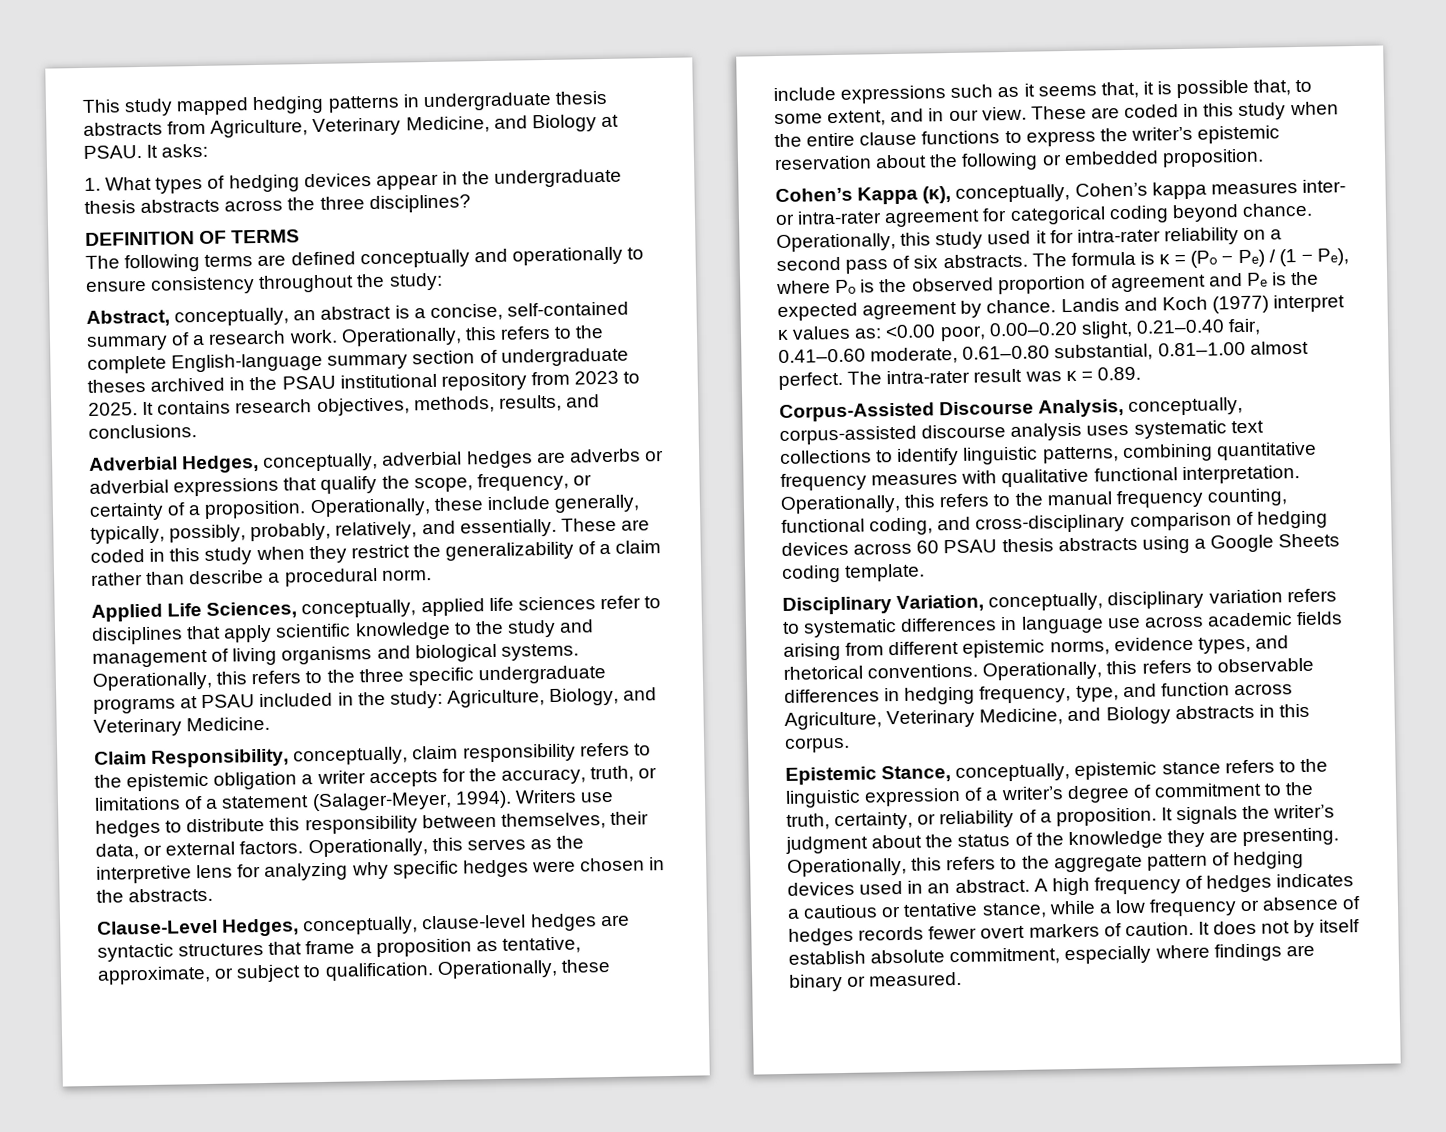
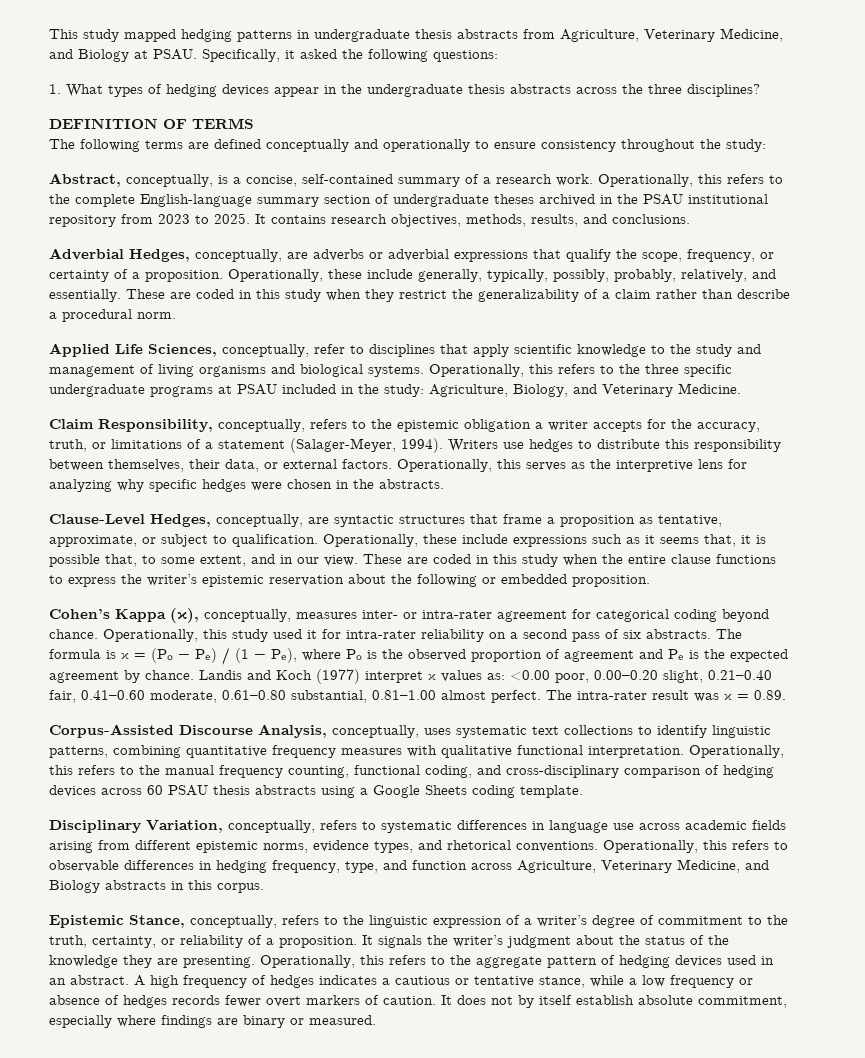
- It asks:
+ Specifically, it asked the following questions:
- Abstract, conceptually, an abstract is a concise, self-contained summary of a research work.
+ Abstract, conceptually, is a concise, self-contained summary of a research work.
- Adverbial Hedges, conceptually, adverbial hedges are adverbs or adverbial expressions that qualify the scope, frequency, or certainty of a proposition.
+ Adverbial Hedges, conceptually, are adverbs or adverbial expressions that qualify the scope, frequency, or certainty of a proposition.
- Applied Life Sciences, conceptually, applied life sciences refer to disciplines that apply scientific knowledge to the study and management of living organisms and biological systems.
+ Applied Life Sciences, conceptually, refer to disciplines that apply scientific knowledge to the study and management of living organisms and biological systems.
- Claim Responsibility, conceptually, claim responsibility refers to the epistemic obligation a writer accepts for the accuracy, truth, or limitations of a statement (Salager-Meyer, 1994).
+ Claim Responsibility, conceptually, refers to the epistemic obligation a writer accepts for the accuracy, truth, or limitations of a statement (Salager-Meyer, 1994).
- Clause-Level Hedges, conceptually, clause-level hedges are syntactic structures that frame a proposition as tentative, approximate, or subject to qualification.
+ Clause-Level Hedges, conceptually, are syntactic structures that frame a proposition as tentative, approximate, or subject to qualification.
- Cohen’s Kappa (κ), conceptually, Cohen’s kappa measures inter- or intra-rater agreement for categorical coding beyond chance.
+ Cohen’s Kappa (κ), conceptually, measures inter- or intra-rater agreement for categorical coding beyond chance.
- Corpus-Assisted Discourse Analysis, conceptually, corpus-assisted discourse analysis uses systematic text collections to identify linguistic patterns, combining quantitative frequency measures with qualitative functional interpretation.
+ Corpus-Assisted Discourse Analysis, conceptually, uses systematic text collections to identify linguistic patterns, combining quantitative frequency measures with qualitative functional interpretation.
- Disciplinary Variation, conceptually, disciplinary variation refers to systematic differences in language use across academic fields arising from different epistemic norms, evidence types, and rhetorical conventions.
+ Disciplinary Variation, conceptually, refers to systematic differences in language use across academic fields arising from different epistemic norms, evidence types, and rhetorical conventions.
- Epistemic Stance, conceptually, epistemic stance refers to the linguistic expression of a writer’s degree of commitment to the truth, certainty, or reliability of a proposition.
+ Epistemic Stance, conceptually, refers to the linguistic expression of a writer’s degree of commitment to the truth, certainty, or reliability of a proposition.

